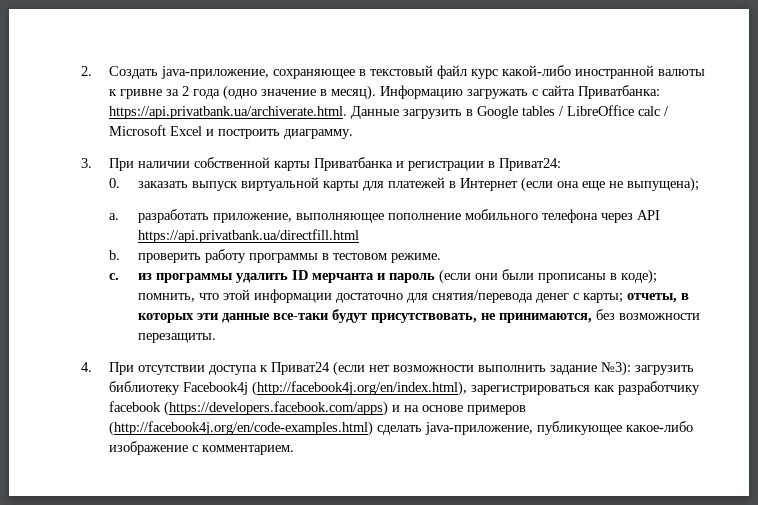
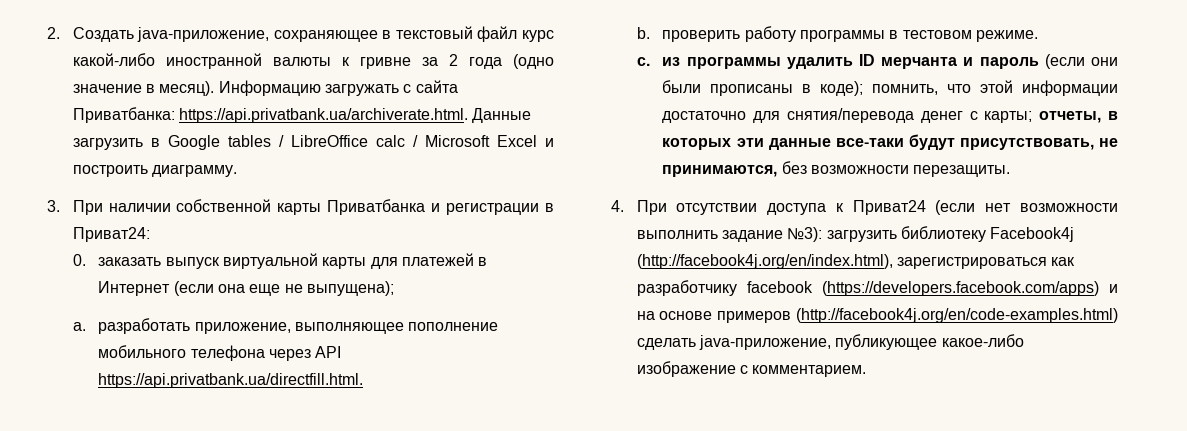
- a. разработать приложение, выполняющее пополнение мобильного телефона через API https://api.privatbank.ua/directfill.html
+ a. разработать приложение, выполняющее пополнение мобильного телефона через API https://api.privatbank.ua/directfill.html.

